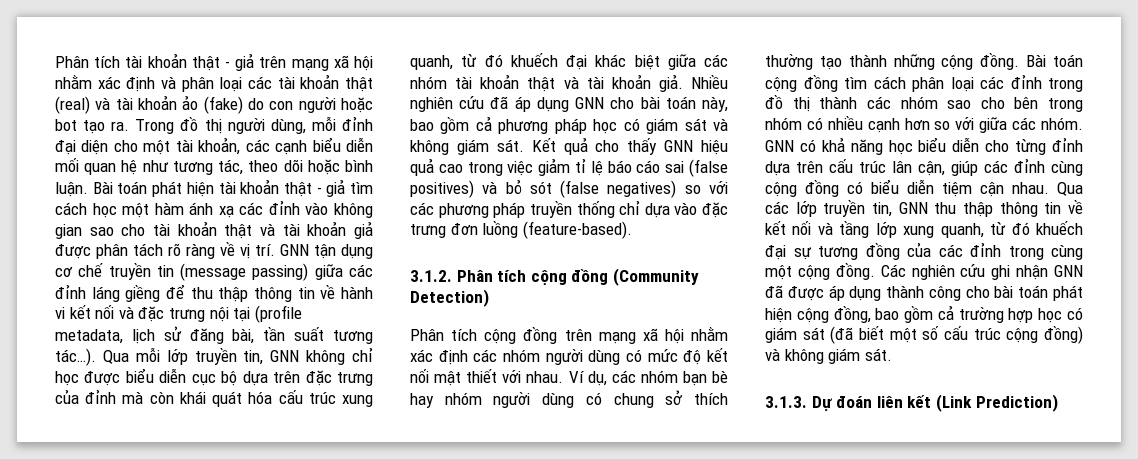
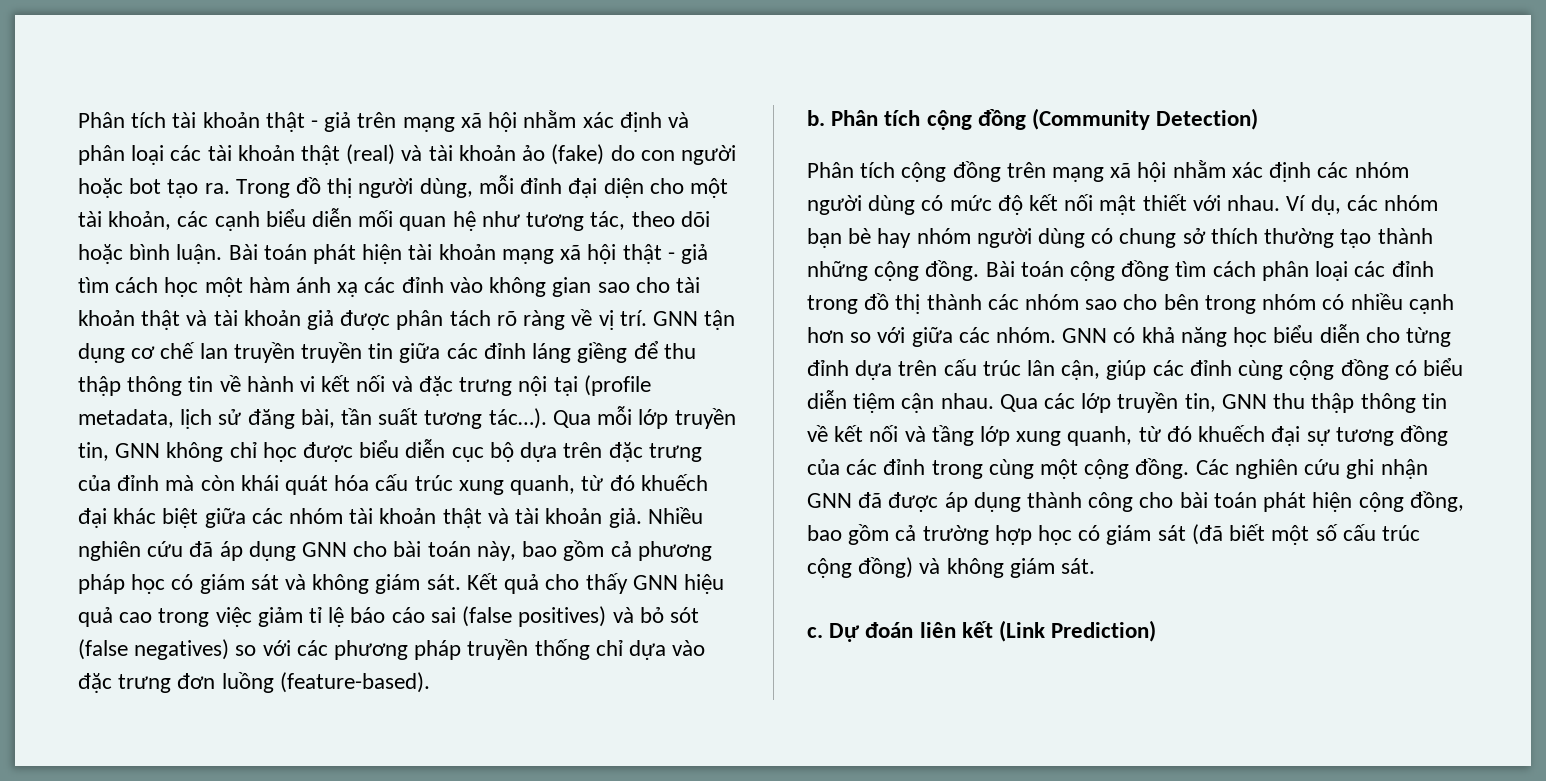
- Bài toán phát hiện tài khoản thật - giả tìm cách học một hàm ánh xạ các đỉnh vào không gian sao cho tài khoản thật và tài khoản giả được phân tách rõ ràng về vị trí.
+ Bài toán phát hiện tài khoản mạng xã hội thật - giả tìm cách học một hàm ánh xạ các đỉnh vào không gian sao cho tài khoản thật và tài khoản giả được phân tách rõ ràng về vị trí.
- GNN tận dụng cơ chế truyền tin (message passing) giữa các đỉnh láng giềng để thu thập thông tin về hành vi kết nối và đặc trưng nội tại (profile metadata, lịch sử đăng bài, tần suất tương tác…).
+ GNN tận dụng cơ chế lan truyền truyền tin giữa các đỉnh láng giềng để thu thập thông tin về hành vi kết nối và đặc trưng nội tại (profile metadata, lịch sử đăng bài, tần suất tương tác…).
- 3.1.2. Phân tích cộng đồng (Community Detection)
+ b. Phân tích cộng đồng (Community Detection)
- 3.1.3. Dự đoán liên kết (Link Prediction)
+ c. Dự đoán liên kết (Link Prediction)

